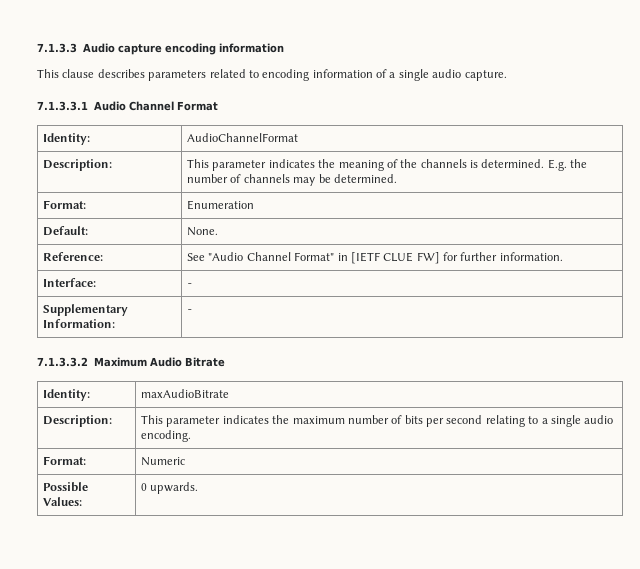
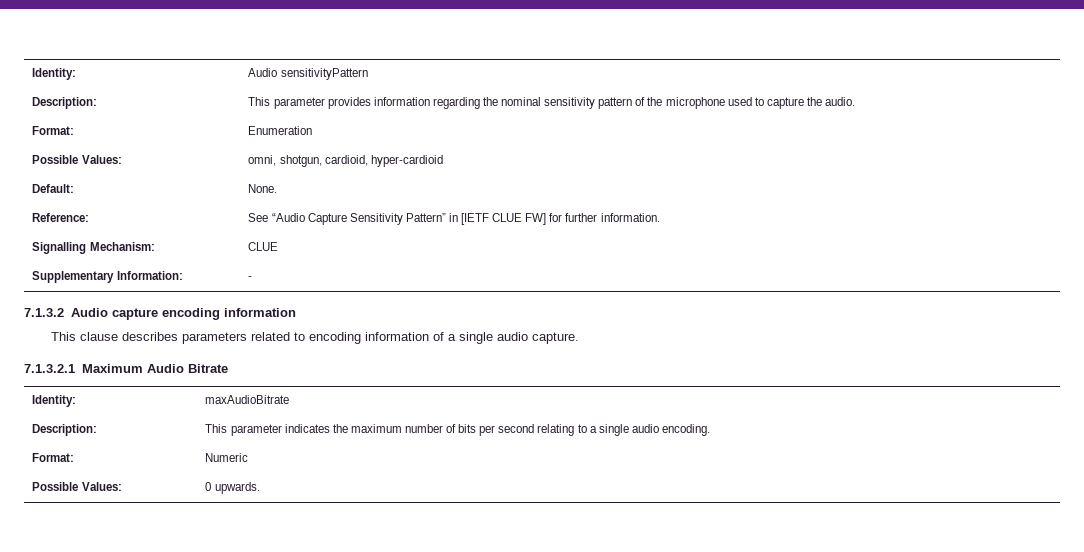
- 7.1.3.3 Audio capture encoding information
+ Identity: | Audio sensitivityPattern
+ Description: | This parameter provides information regarding the nominal sensitivity pattern of the microphone used to capture the audio.
+ Format: | Enumeration
+ Possible Values: | omni, shotgun, cardioid, hyper-cardioid
+ Default: | None.
+ Reference: | See “Audio Capture Sensitivity Pattern” in [IETF CLUE FW] for further information.
+ Signalling Mechanism: | CLUE
+ Supplementary Information: | -
+ 7.1.3.2 Audio capture encoding information
- 7.1.3.3.1 Audio Channel Format
- Identity: | AudioChannelFormat
- Description: | This parameter indicates the meaning of the channels is determined. E.g. the number of channels may be determined.
- Format: | Enumeration
- Default: | None.
- Reference: | See "Audio Channel Format" in [IETF CLUE FW] for further information.
- Interface: | -
- Supplementary Information: | -
- 7.1.3.3.2 Maximum Audio Bitrate
+ 7.1.3.2.1 Maximum Audio Bitrate

